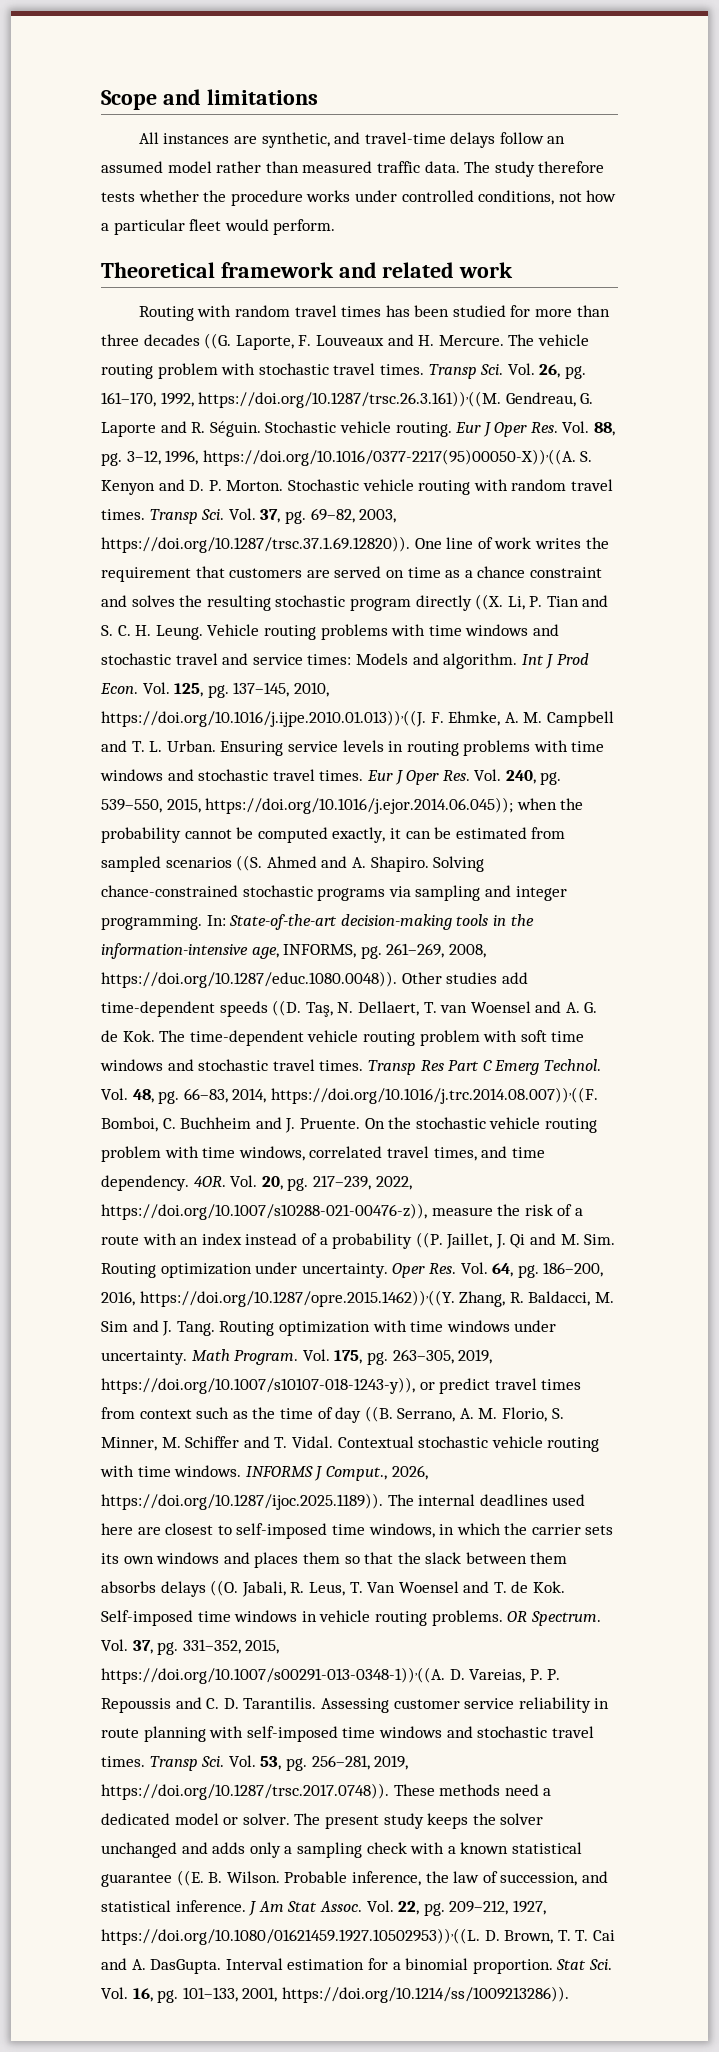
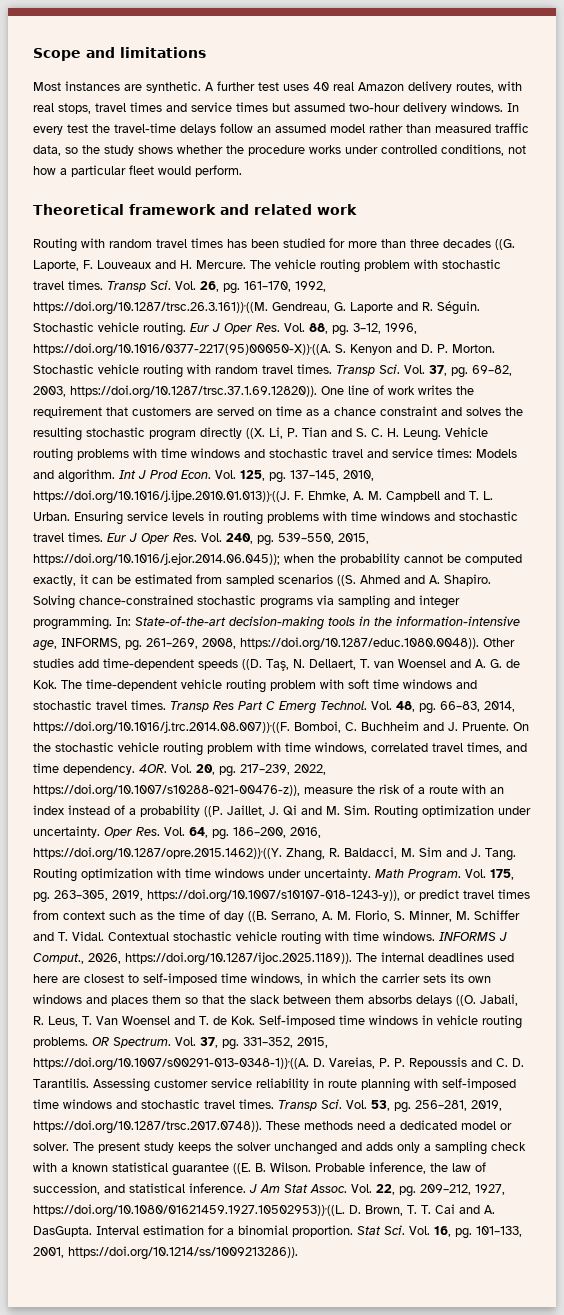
- All instances are synthetic, and travel-time delays follow an assumed model rather than measured traffic data. The study therefore tests whether the procedure works under controlled conditions, not how a particular fleet would perform.
+ Most instances are synthetic. A further test uses 40 real Amazon delivery routes, with real stops, travel times and service times but assumed two-hour delivery windows. In every test the travel-time delays follow an assumed model rather than measured traffic data, so the study shows whether the procedure works under controlled conditions, not how a particular fleet would perform.

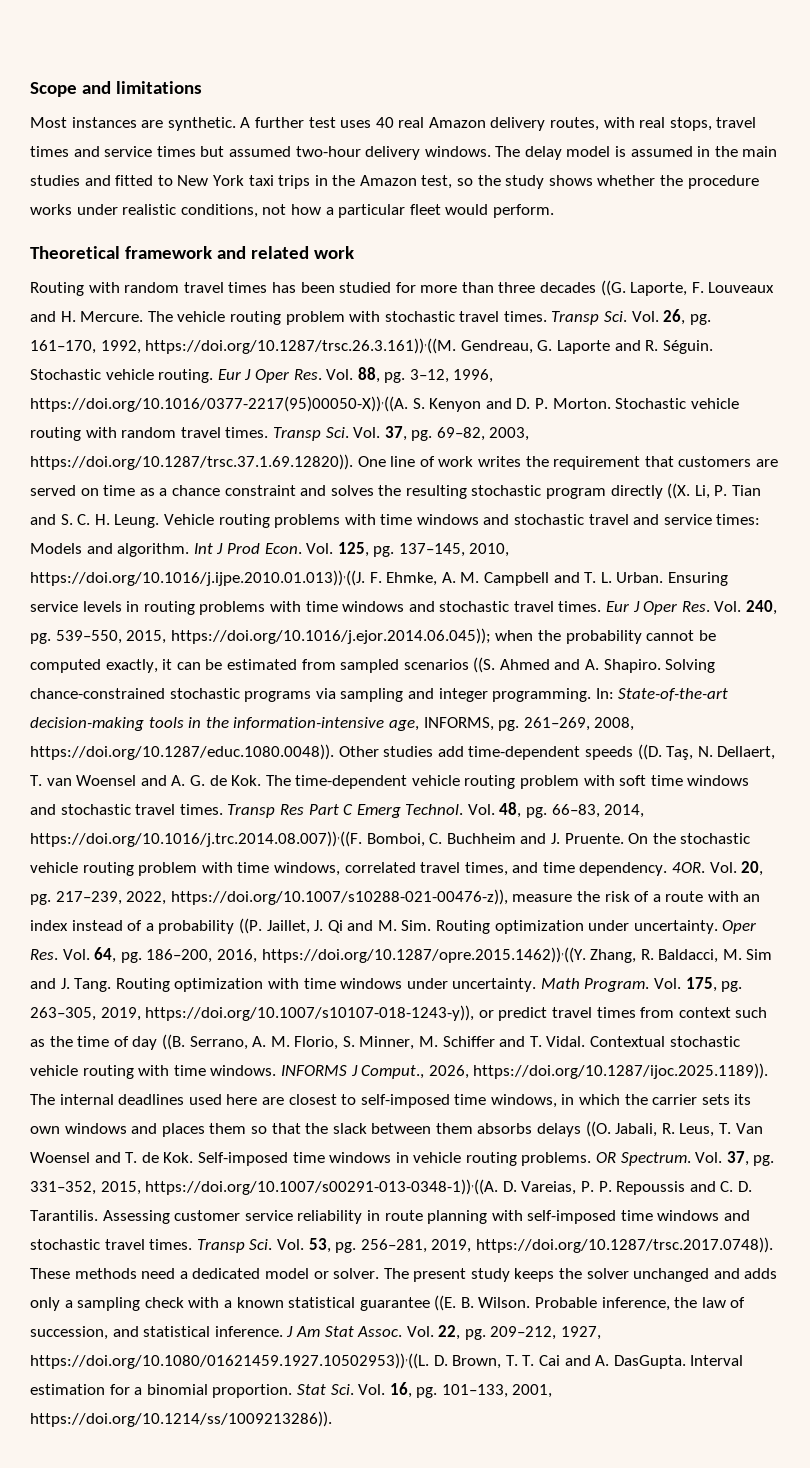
- In every test the travel-time delays follow an assumed model rather than measured traffic data, so the study shows whether the procedure works under controlled conditions, not how a particular fleet would perform.
+ The delay model is assumed in the main studies and fitted to New York taxi trips in the Amazon test, so the study shows whether the procedure works under realistic conditions, not how a particular fleet would perform.

